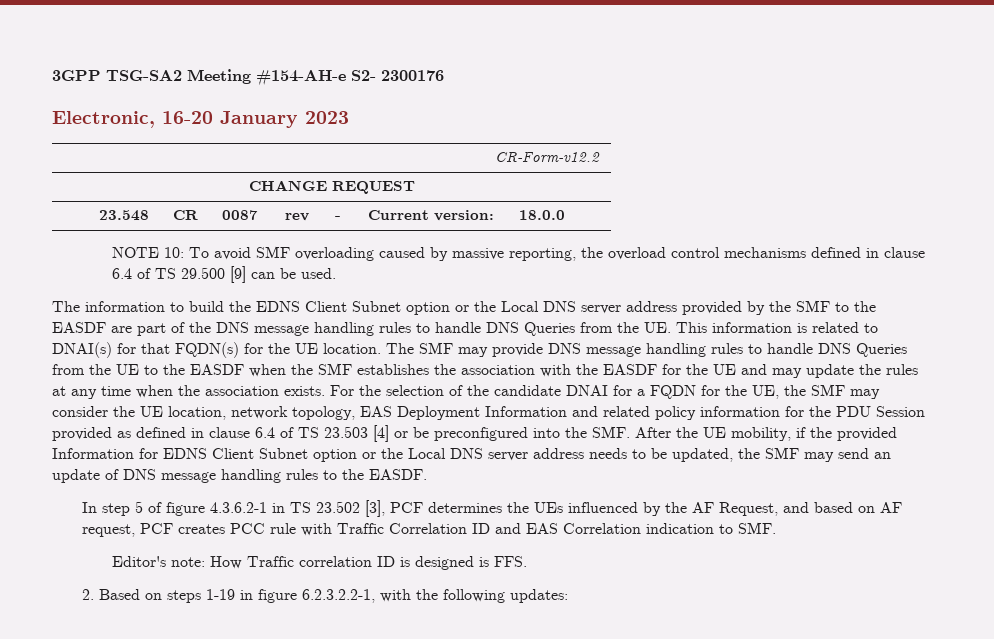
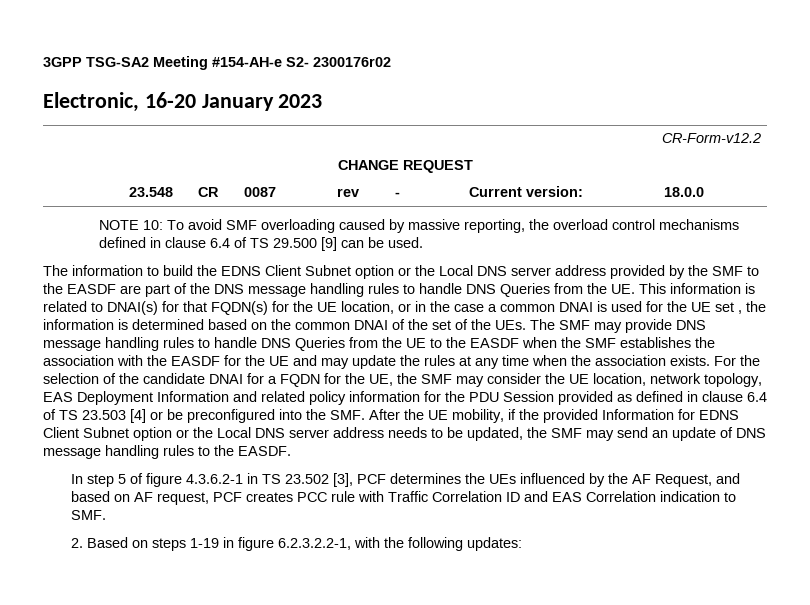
- 3GPP TSG-SA2 Meeting #154-AH-e S2- 2300176
+ 3GPP TSG-SA2 Meeting #154-AH-e S2- 2300176r02
- The information to build the EDNS Client Subnet option or the Local DNS server address provided by the SMF to the EASDF are part of the DNS message handling rules to handle DNS Queries from the UE. This information is related to DNAI(s) for that FQDN(s) for the UE location. The SMF may provide DNS message handling rules to handle DNS Queries from the UE to the EASDF when the SMF establishes the association with the EASDF for the UE and may update the rules at any time when the association exists.
+ The information to build the EDNS Client Subnet option or the Local DNS server address provided by the SMF to the EASDF are part of the DNS message handling rules to handle DNS Queries from the UE. This information is related to DNAI(s) for that FQDN(s) for the UE location, or in the case a common DNAI is used for the UE set , the information is determined based on the common DNAI of the set of the UEs. The SMF may provide DNS message handling rules to handle DNS Queries from the UE to the EASDF when the SMF establishes the association with the EASDF for the UE and may update the rules at any time when the association exists.
- Editor's note: How Traffic correlation ID is designed is FFS.

